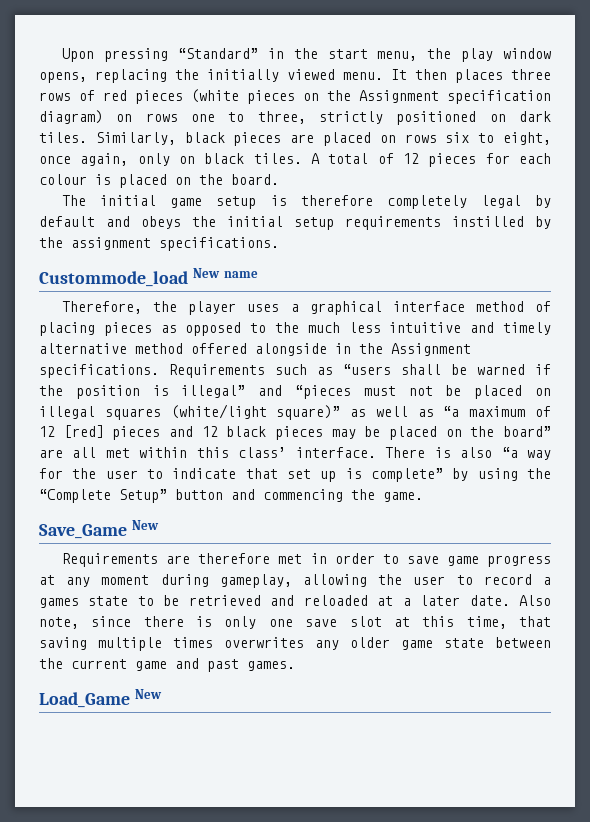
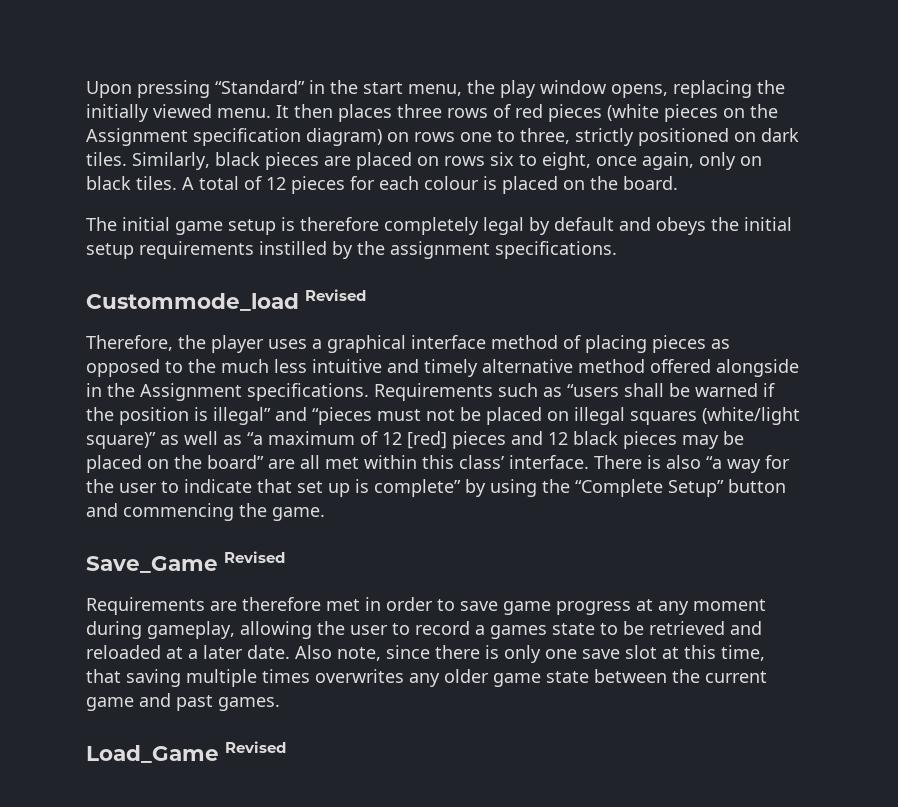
- Custommode_load New name
+ Custommode_load Revised
- Save_Game New
+ Save_Game Revised
- Load_Game New
+ Load_Game Revised

